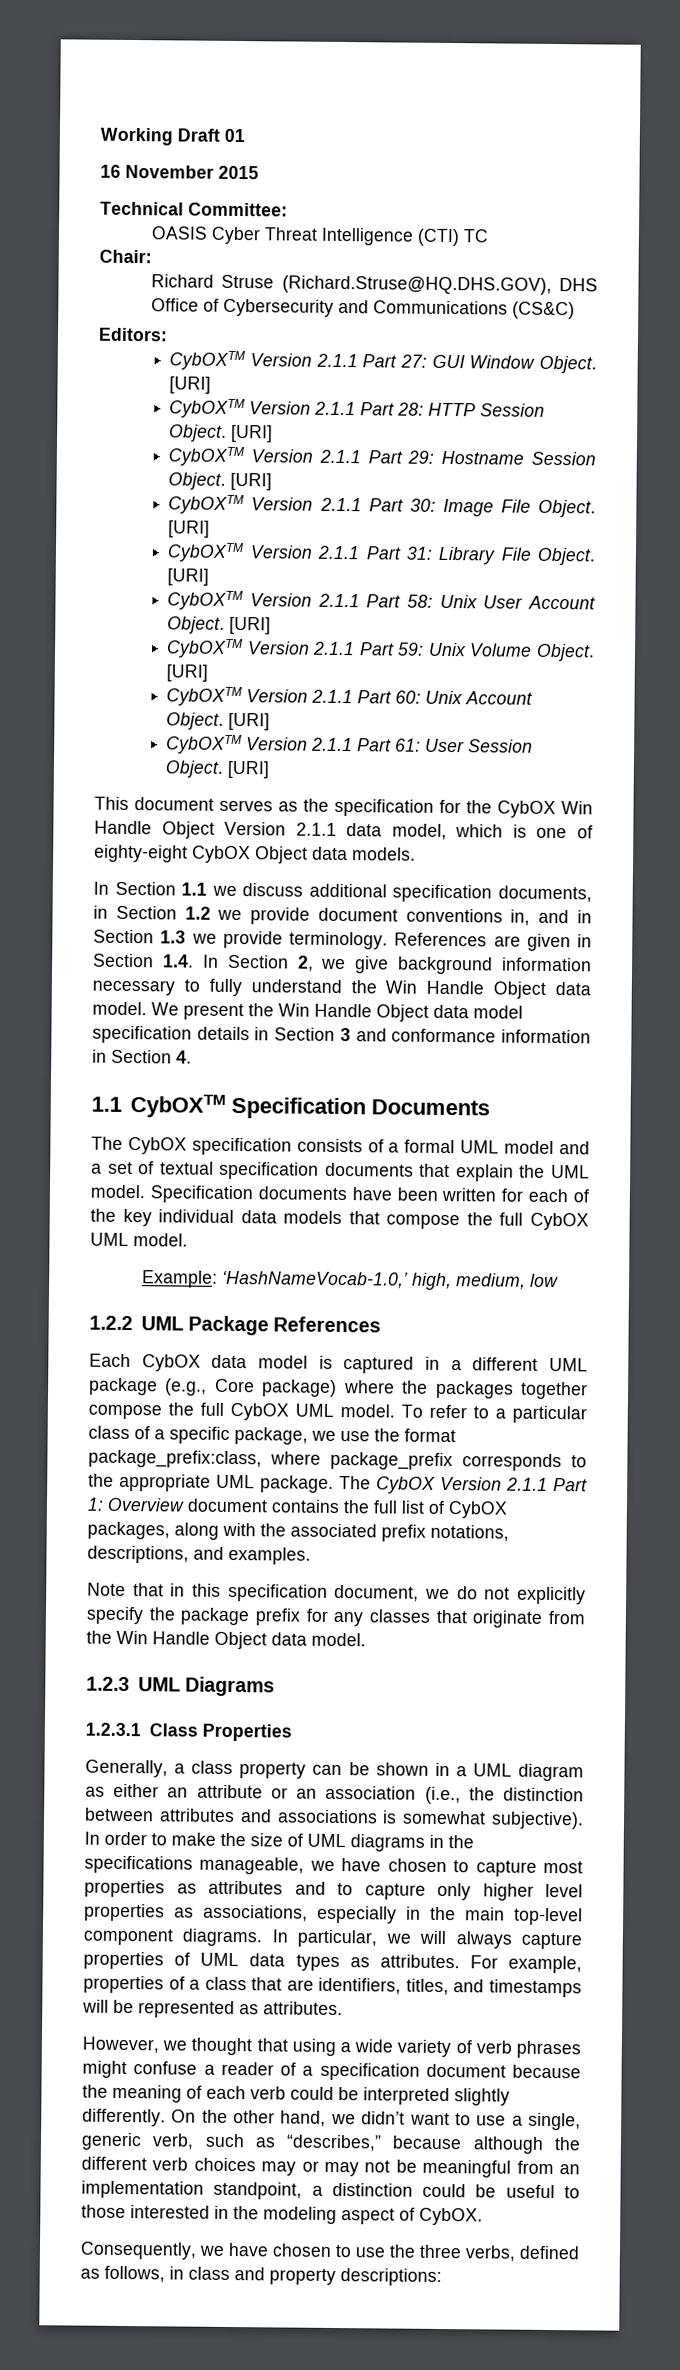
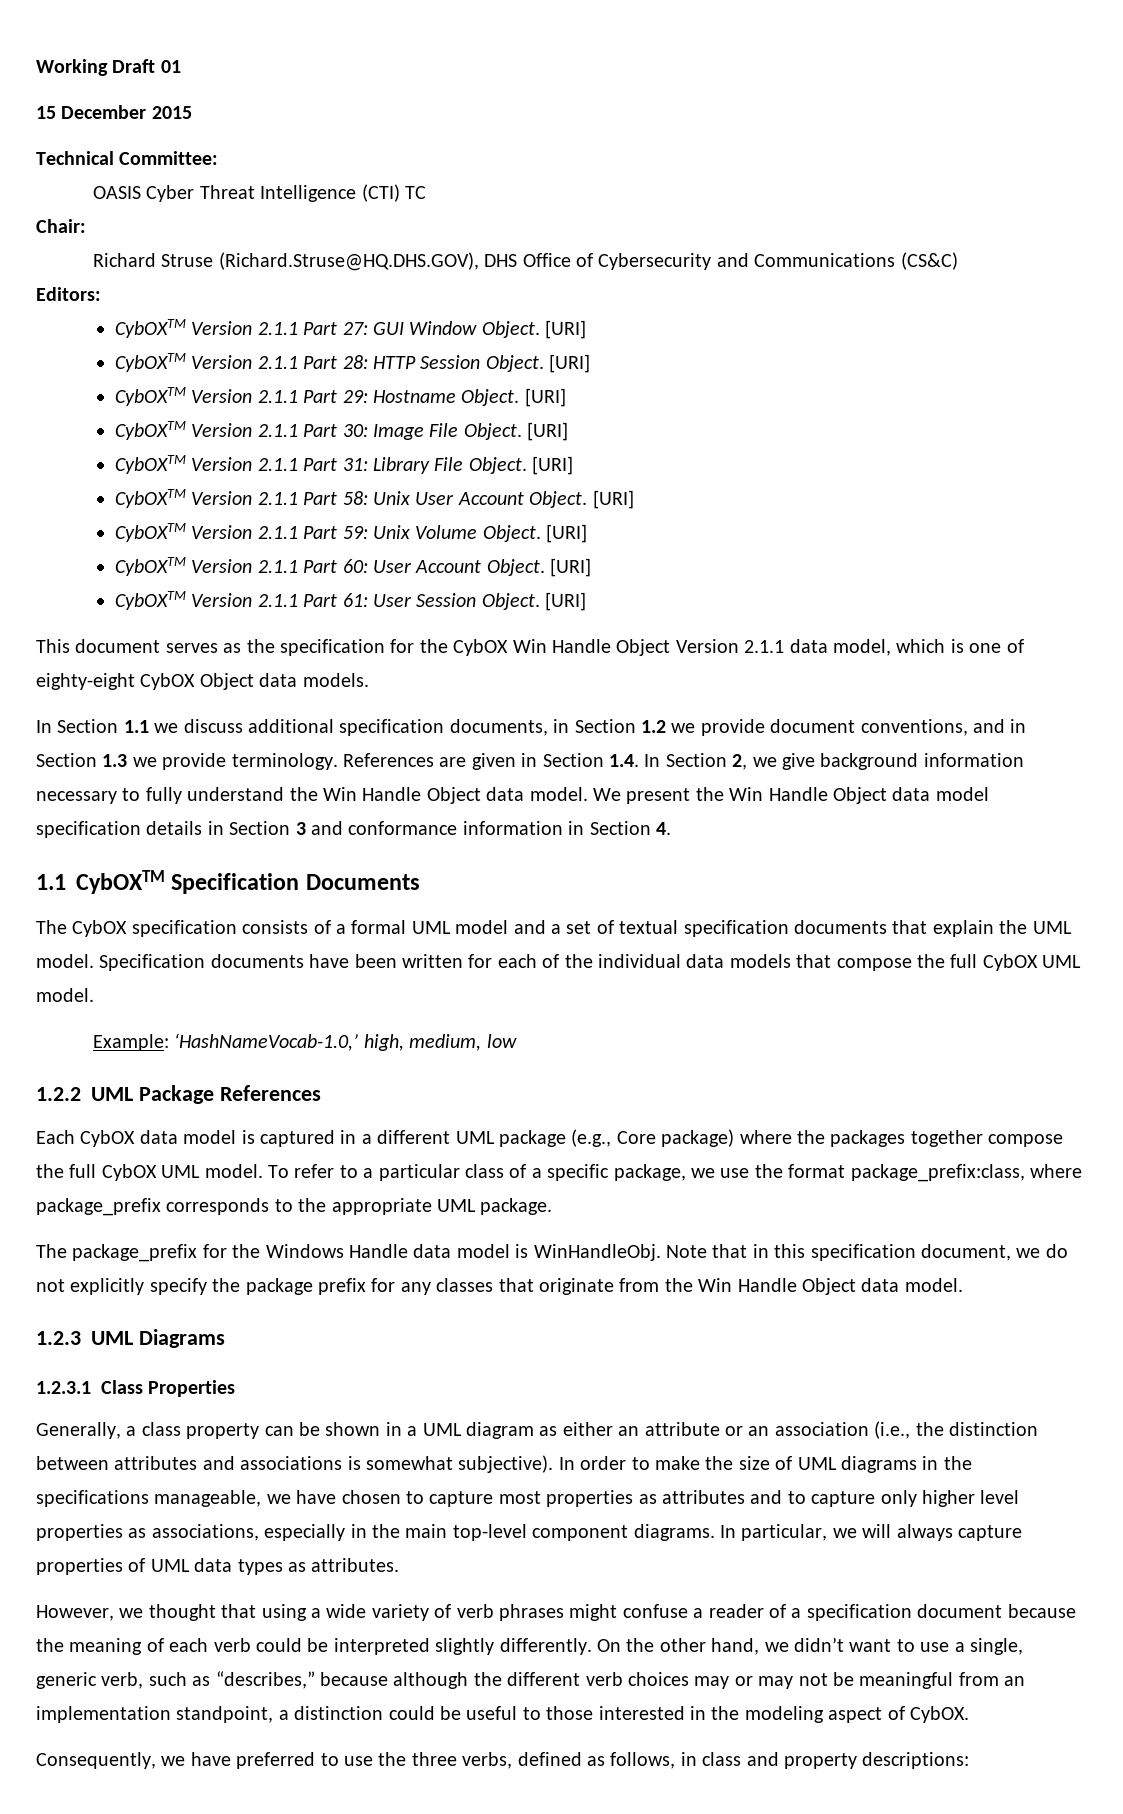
- 16 November 2015
+ 15 December 2015
- CybOXTM Version 2.1.1 Part 29: Hostname Session Object.
+ CybOXTM Version 2.1.1 Part 29: Hostname Object.
- CybOXTM Version 2.1.1 Part 60: Unix Account Object.
+ CybOXTM Version 2.1.1 Part 60: User Account Object.
- In Section 1.1 we discuss additional specification documents, in Section 1.2 we provide document conventions in, and in Section 1.3 we provide terminology.
+ In Section 1.1 we discuss additional specification documents, in Section 1.2 we provide document conventions, and in Section 1.3 we provide terminology.
- Specification documents have been written for each of the key individual data models that compose the full CybOX UML model.
+ Specification documents have been written for each of the individual data models that compose the full CybOX UML model.
- To refer to a particular class of a specific package, we use the format package_prefix:class, where package_prefix corresponds to the appropriate UML package. The CybOX Version 2.1.1 Part 1: Overview document contains the full list of CybOX packages, along with the associated prefix notations, descriptions, and examples.
- Note that in this specification document, we do not explicitly specify the package prefix for any classes that originate from the Win Handle Object data model.
+ To refer to a particular class of a specific package, we use the format package_prefix:class, where package_prefix corresponds to the appropriate UML package.
+ The package_prefix for the Windows Handle data model is WinHandleObj. Note that in this specification document, we do not explicitly specify the package prefix for any classes that originate from the Win Handle Object data model.
- For example, properties of a class that are identifiers, titles, and timestamps will be represented as attributes.
- Consequently, we have chosen to use the three verbs, defined as follows, in class and property descriptions:
+ Consequently, we have preferred to use the three verbs, defined as follows, in class and property descriptions:

